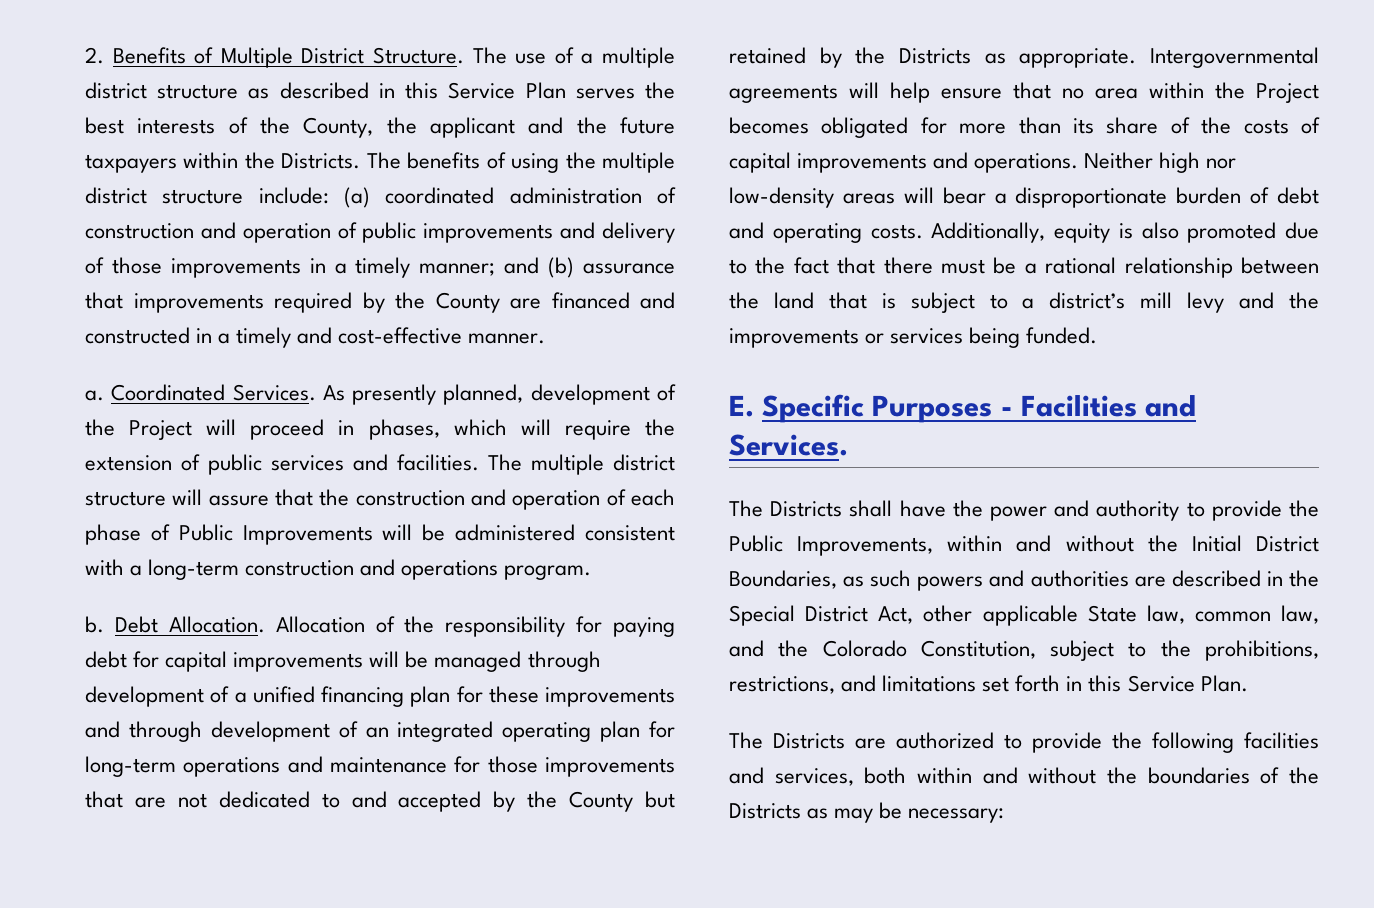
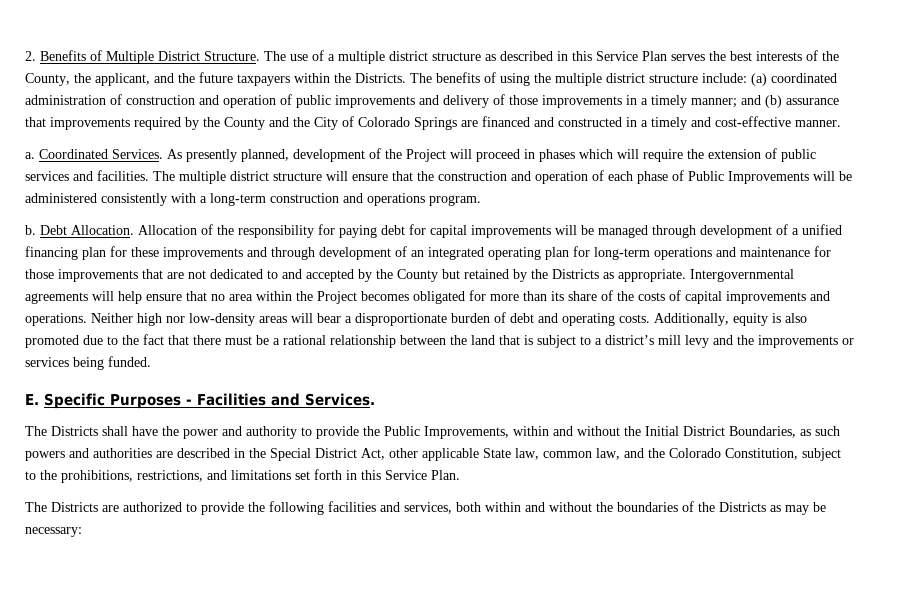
- The use of a multiple district structure as described in this Service Plan serves the best interests of the County, the applicant and the future taxpayers within the Districts.
+ The use of a multiple district structure as described in this Service Plan serves the best interests of the County, the applicant, and the future taxpayers within the Districts.
- The benefits of using the multiple district structure include: (a) coordinated administration of construction and operation of public improvements and delivery of those improvements in a timely manner; and (b) assurance that improvements required by the County are financed and constructed in a timely and cost-effective manner.
+ The benefits of using the multiple district structure include: (a) coordinated administration of construction and operation of public improvements and delivery of those improvements in a timely manner; and (b) assurance that improvements required by the County and the City of Colorado Springs are financed and constructed in a timely and cost-effective manner.
- As presently planned, development of the Project will proceed in phases, which will require the extension of public services and facilities.
+ As presently planned, development of the Project will proceed in phases which will require the extension of public services and facilities.
- The multiple district structure will assure that the construction and operation of each phase of Public Improvements will be administered consistent with a long-term construction and operations program.
+ The multiple district structure will ensure that the construction and operation of each phase of Public Improvements will be administered consistently with a long-term construction and operations program.

